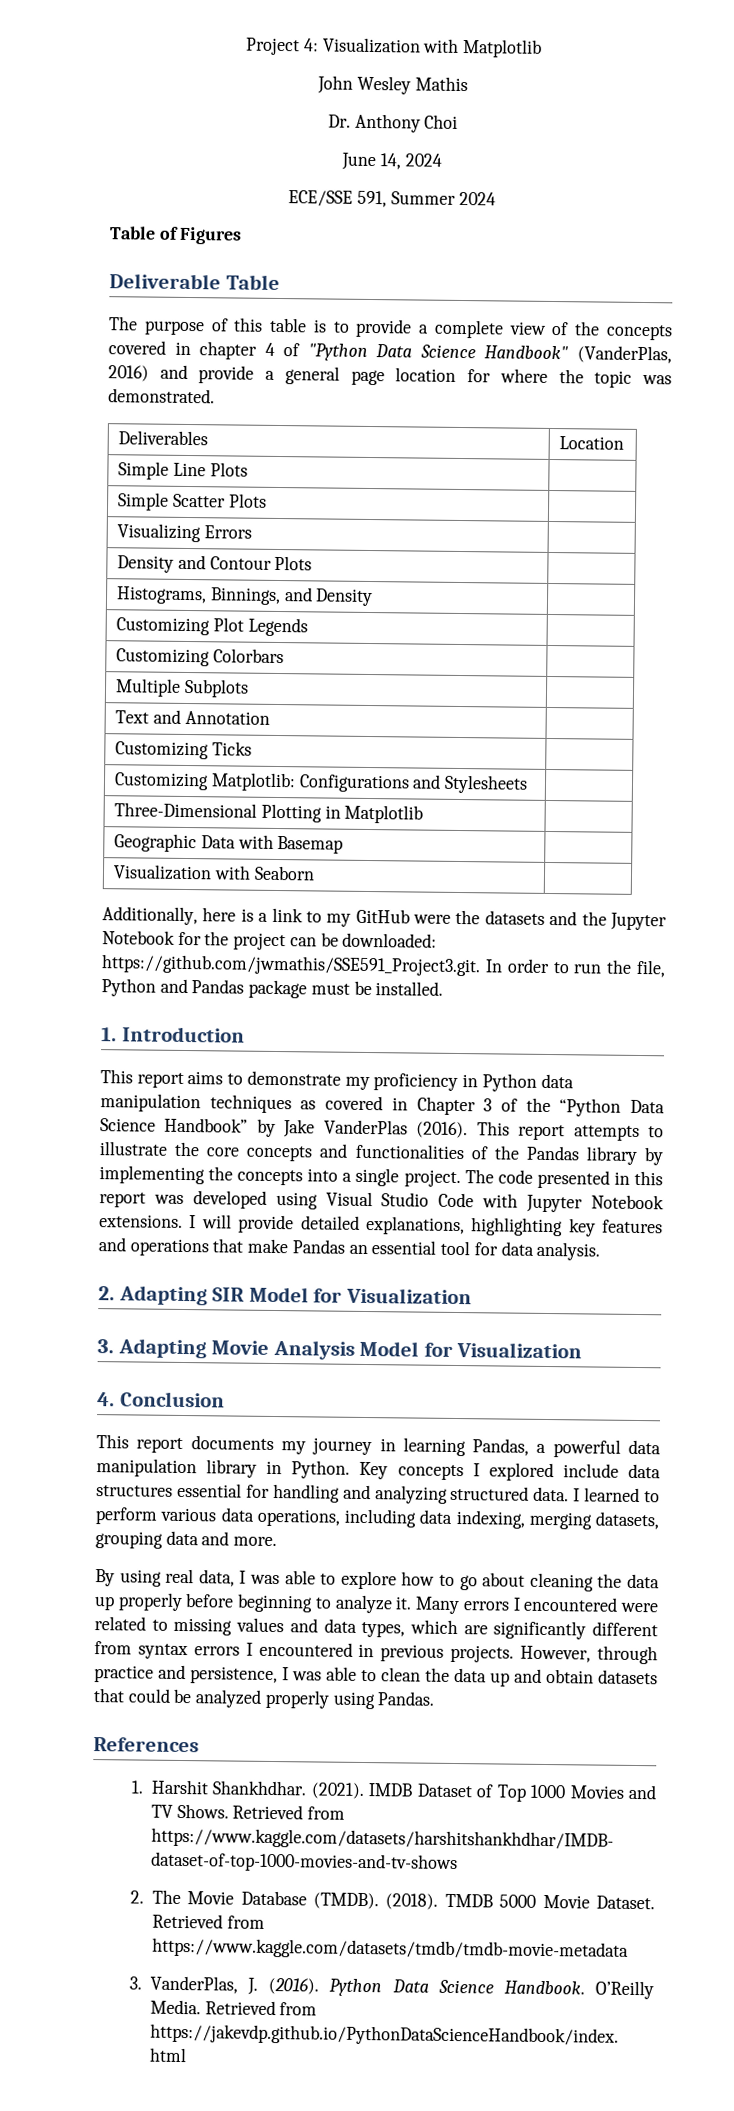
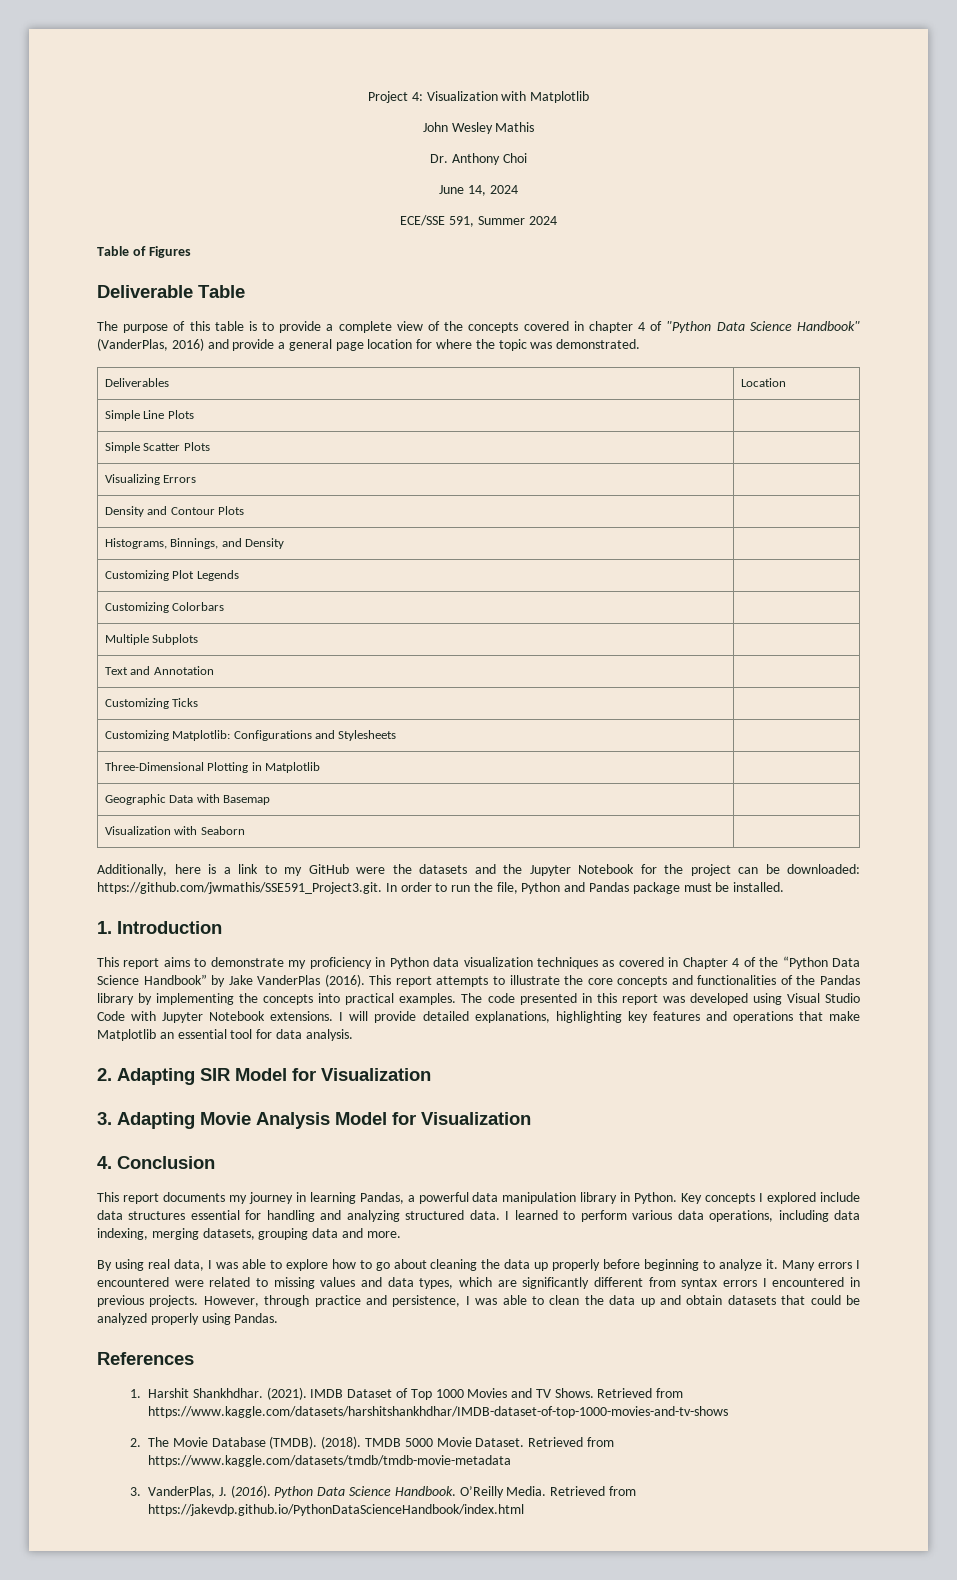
- This report aims to demonstrate my proficiency in Python data manipulation techniques as covered in Chapter 3 of the “Python Data Science Handbook” by Jake VanderPlas (2016).
+ This report aims to demonstrate my proficiency in Python data visualization techniques as covered in Chapter 4 of the “Python Data Science Handbook” by Jake VanderPlas (2016).
- This report attempts to illustrate the core concepts and functionalities of the Pandas library by implementing the concepts into a single project.
+ This report attempts to illustrate the core concepts and functionalities of the Pandas library by implementing the concepts into practical examples.
- I will provide detailed explanations, highlighting key features and operations that make Pandas an essential tool for data analysis.
+ I will provide detailed explanations, highlighting key features and operations that make Matplotlib an essential tool for data analysis.

